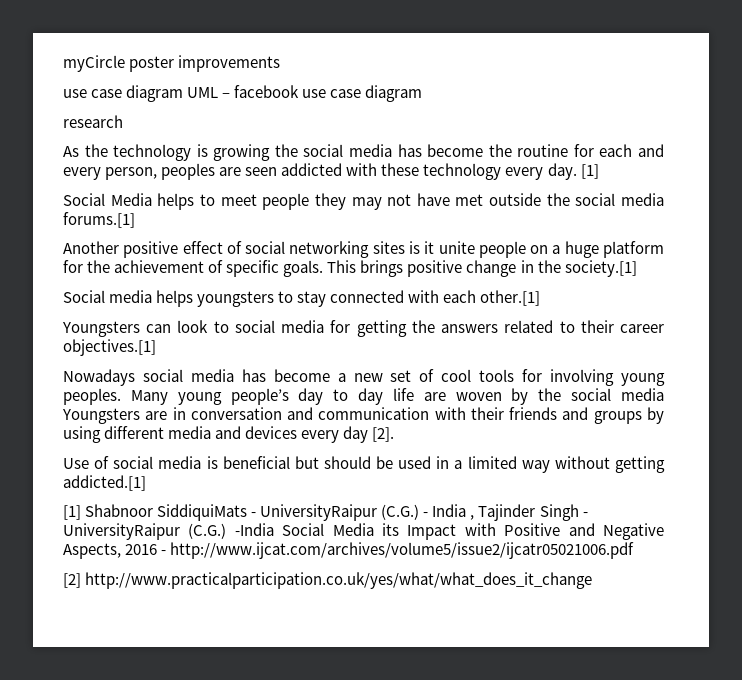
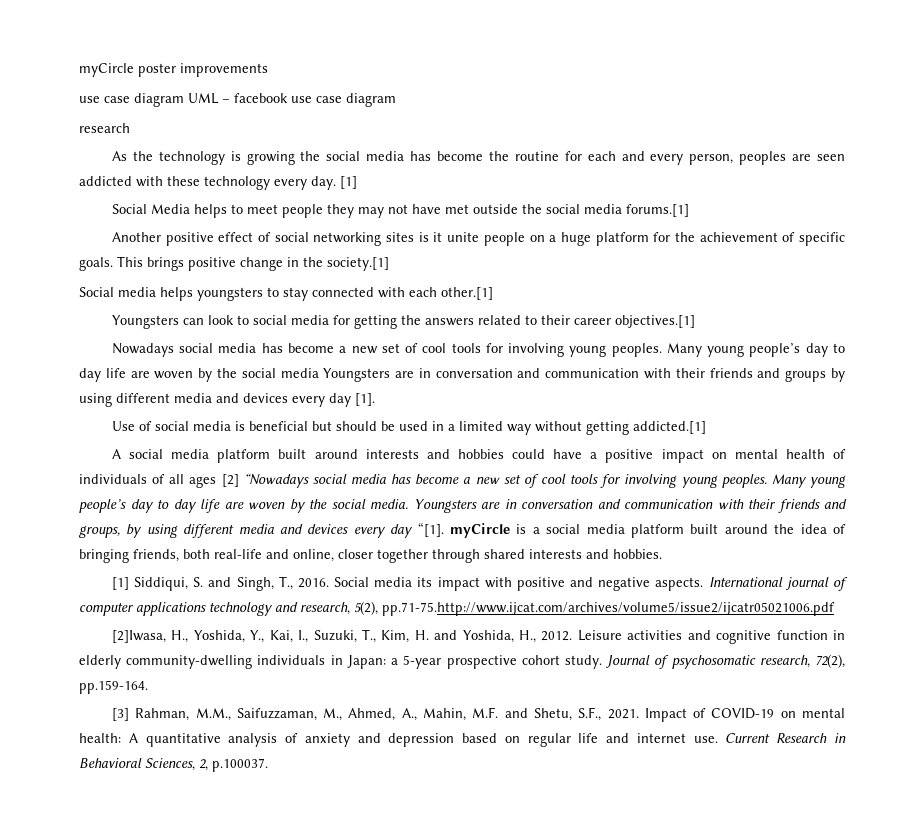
- Many young people’s day to day life are woven by the social media Youngsters are in conversation and communication with their friends and groups by using different media and devices every day [2].
+ Many young people’s day to day life are woven by the social media Youngsters are in conversation and communication with their friends and groups by using different media and devices every day [1].
- [1] Shabnoor SiddiquiMats - UniversityRaipur (C.G.) - India , Tajinder Singh - UniversityRaipur (C.G.) -India Social Media its Impact with Positive and Negative Aspects, 2016 - http://www.ijcat.com/archives/volume5/issue2/ijcatr05021006.pdf
- [2] http://www.practicalparticipation.co.uk/yes/what/what_does_it_change
+ A social media platform built around interests and hobbies could have a positive impact on mental health of individuals of all ages [2] “Nowadays social media has become a new set of cool tools for involving young peoples. Many young people’s day to day life are woven by the social media. Youngsters are in conversation and communication with their friends and groups, by using different media and devices every day “[1]. myCircle is a social media platform built around the idea of bringing friends, both real-life and online, closer together through shared interests and hobbies.
+ [1] Siddiqui, S. and Singh, T., 2016. Social media its impact with positive and negative aspects. International journal of computer applications technology and research, 5(2), pp.71-75.http://www.ijcat.com/archives/volume5/issue2/ijcatr05021006.pdf
+ [2]Iwasa, H., Yoshida, Y., Kai, I., Suzuki, T., Kim, H. and Yoshida, H., 2012. Leisure activities and cognitive function in elderly community-dwelling individuals in Japan: a 5-year prospective cohort study. Journal of psychosomatic research, 72(2), pp.159-164.
+ [3] Rahman, M.M., Saifuzzaman, M., Ahmed, A., Mahin, M.F. and Shetu, S.F., 2021. Impact of COVID-19 on mental health: A quantitative analysis of anxiety and depression based on regular life and internet use. Current Research in Behavioral Sciences, 2, p.100037.

